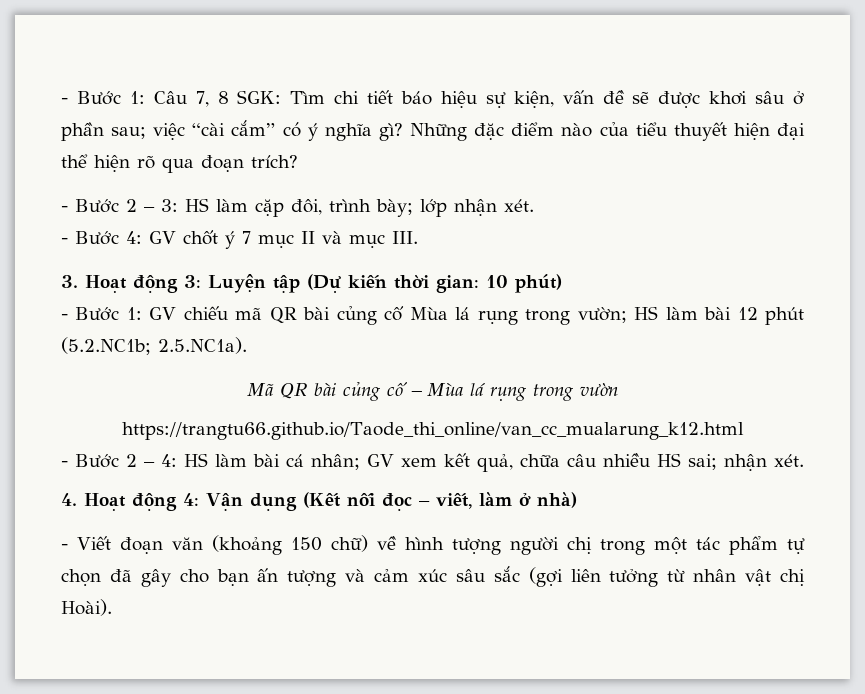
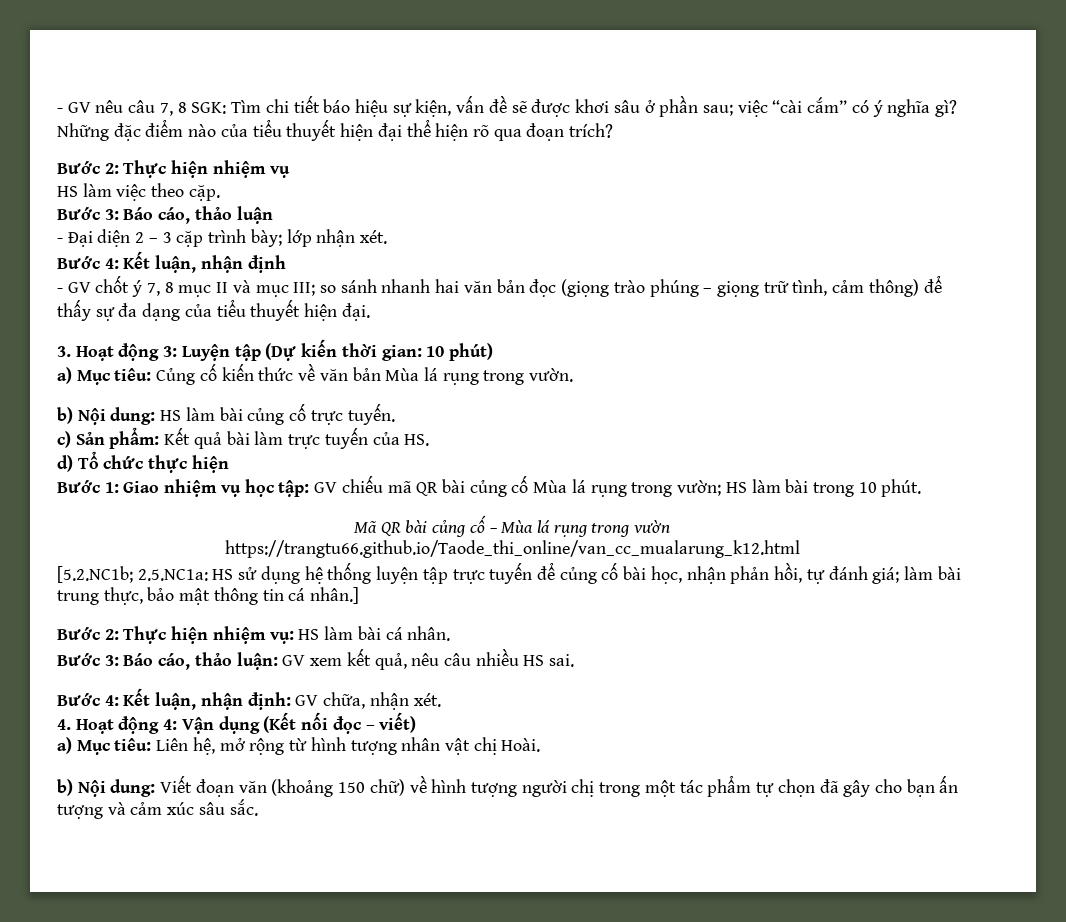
- - Bước 1: Câu 7, 8 SGK: Tìm chi tiết báo hiệu sự kiện, vấn đề sẽ được khơi sâu ở phần sau; việc “cài cắm” có ý nghĩa gì?
+ - GV nêu câu 7, 8 SGK: Tìm chi tiết báo hiệu sự kiện, vấn đề sẽ được khơi sâu ở phần sau; việc “cài cắm” có ý nghĩa gì?
- - Bước 2 – 3: HS làm cặp đôi, trình bày; lớp nhận xét.
+ Bước 2: Thực hiện nhiệm vụ
+ HS làm việc theo cặp.
+ Bước 3: Báo cáo, thảo luận
+ - Đại diện 2 – 3 cặp trình bày; lớp nhận xét.
- - Bước 4: GV chốt ý 7 mục II và mục III.
+ Bước 4: Kết luận, nhận định
+ - GV chốt ý 7, 8 mục II và mục III; so sánh nhanh hai văn bản đọc (giọng trào phúng – giọng trữ tình, cảm thông) để thấy sự đa dạng của tiểu thuyết hiện đại.
- - Bước 1: GV chiếu mã QR bài củng cố Mùa lá rụng trong vườn; HS làm bài 12 phút (5.2.NC1b; 2.5.NC1a).
+ a) Mục tiêu: Củng cố kiến thức về văn bản Mùa lá rụng trong vườn.
+ b) Nội dung: HS làm bài củng cố trực tuyến.
+ c) Sản phẩm: Kết quả bài làm trực tuyến của HS.
+ d) Tổ chức thực hiện
+ Bước 1: Giao nhiệm vụ học tập: GV chiếu mã QR bài củng cố Mùa lá rụng trong vườn; HS làm bài trong 10 phút.
- - Bước 2 – 4: HS làm bài cá nhân; GV xem kết quả, chữa câu nhiều HS sai; nhận xét.
+ [5.2.NC1b; 2.5.NC1a: HS sử dụng hệ thống luyện tập trực tuyến để củng cố bài học, nhận phản hồi, tự đánh giá; làm bài trung thực, bảo mật thông tin cá nhân.]
+ Bước 2: Thực hiện nhiệm vụ: HS làm bài cá nhân.
+ Bước 3: Báo cáo, thảo luận: GV xem kết quả, nêu câu nhiều HS sai.
+ Bước 4: Kết luận, nhận định: GV chữa, nhận xét.
- 4. Hoạt động 4: Vận dụng (Kết nối đọc – viết, làm ở nhà)
- - Viết đoạn văn (khoảng 150 chữ) về hình tượng người chị trong một tác phẩm tự chọn đã gây cho bạn ấn tượng và cảm xúc sâu sắc (gợi liên tưởng từ nhân vật chị Hoài).
+ 4. Hoạt động 4: Vận dụng (Kết nối đọc – viết)
+ a) Mục tiêu: Liên hệ, mở rộng từ hình tượng nhân vật chị Hoài.
+ b) Nội dung: Viết đoạn văn (khoảng 150 chữ) về hình tượng người chị trong một tác phẩm tự chọn đã gây cho bạn ấn tượng và cảm xúc sâu sắc.

